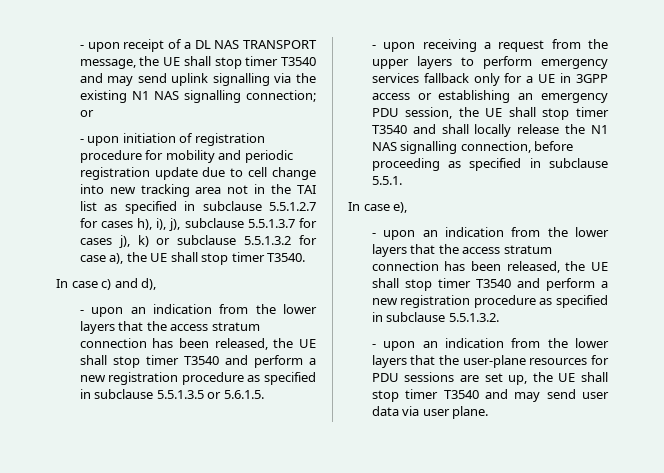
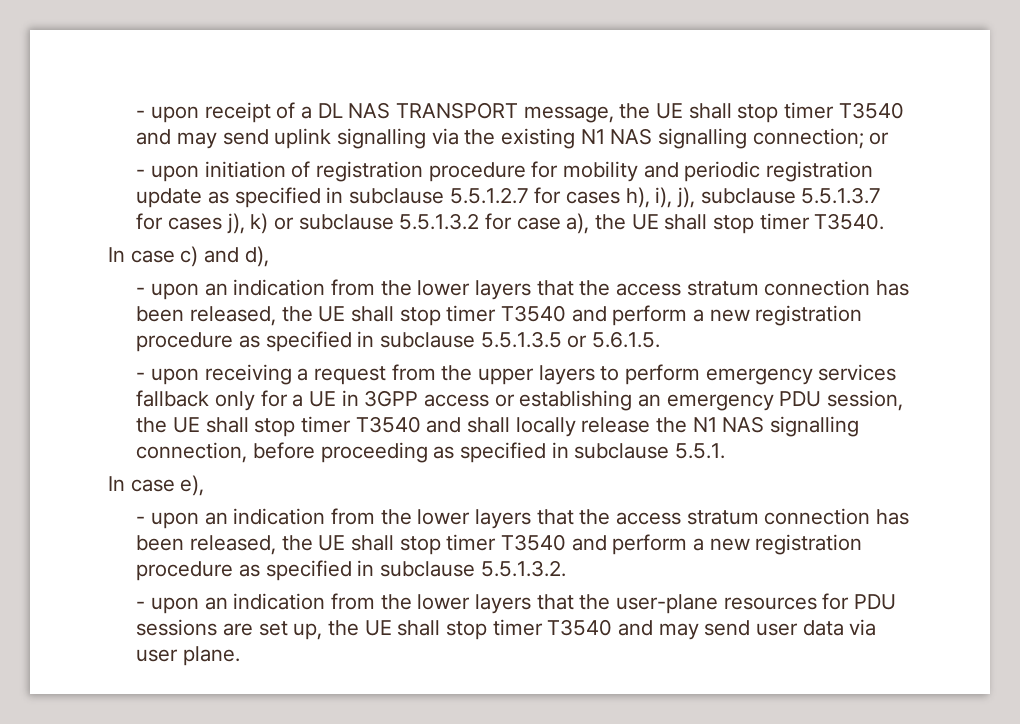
- - upon initiation of registration procedure for mobility and periodic registration update due to cell change into new tracking area not in the TAI list as specified in subclause 5.5.1.2.7 for cases h), i), j), subclause 5.5.1.3.7 for cases j), k) or subclause 5.5.1.3.2 for case a), the UE shall stop timer T3540.
+ - upon initiation of registration procedure for mobility and periodic registration update as specified in subclause 5.5.1.2.7 for cases h), i), j), subclause 5.5.1.3.7 for cases j), k) or subclause 5.5.1.3.2 for case a), the UE shall stop timer T3540.

